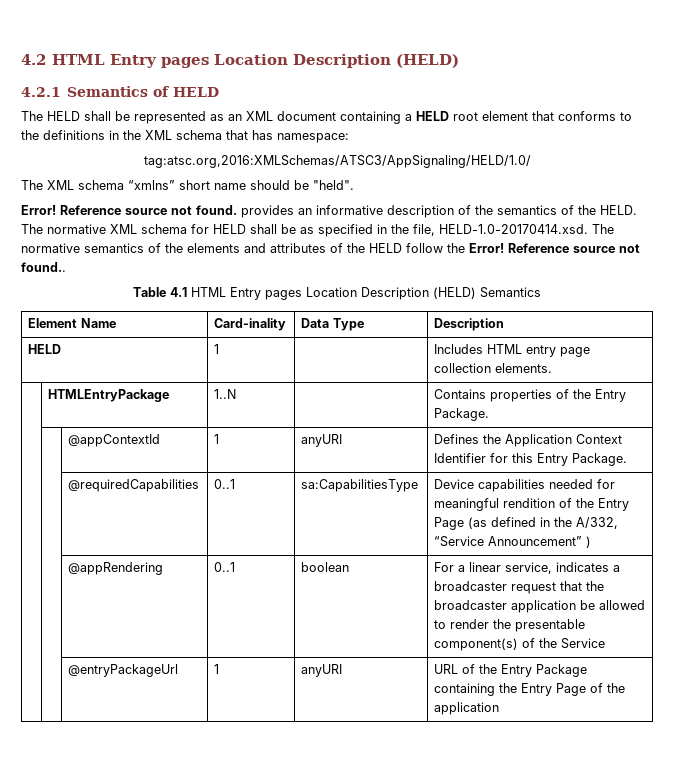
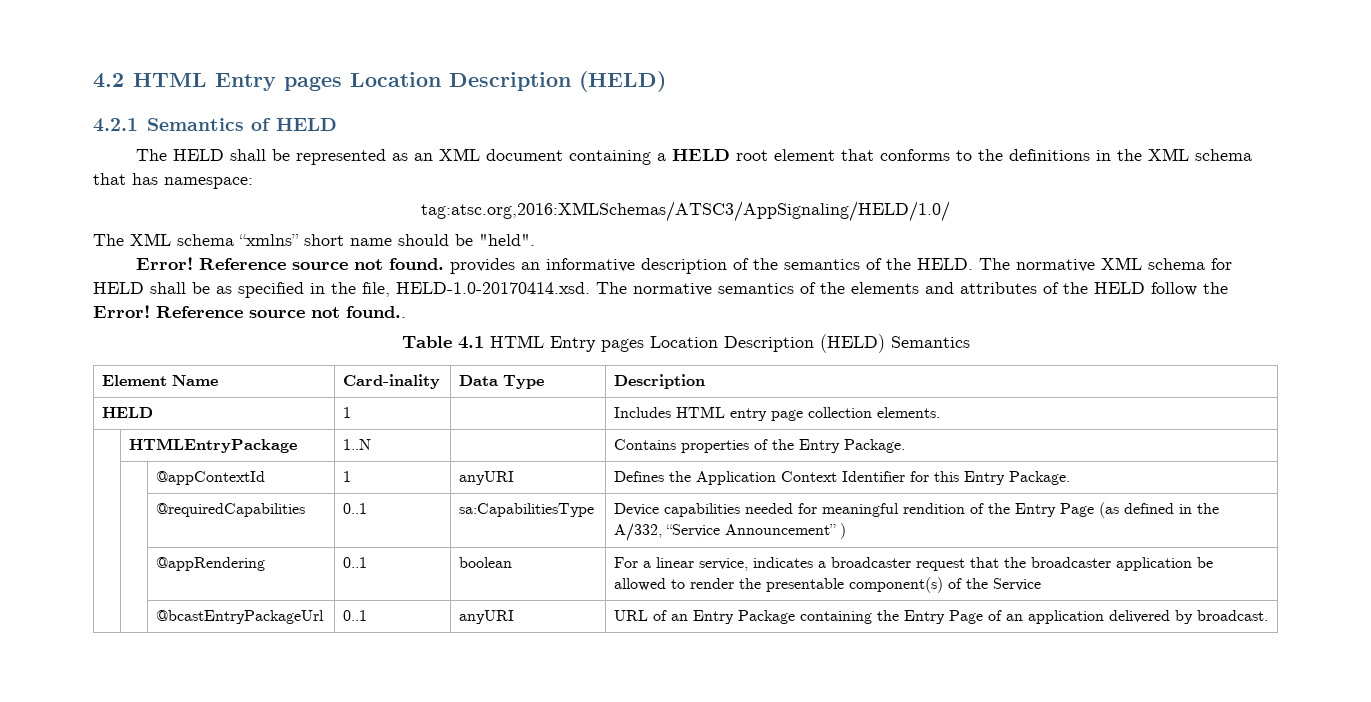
- | | @entryPackageUrl | 1 | anyURI | URL of the Entry Package containing the Entry Page of the application
+ | | @bcastEntryPackageUrl | 0..1 | anyURI | URL of an Entry Package containing the Entry Page of an application delivered by broadcast.

